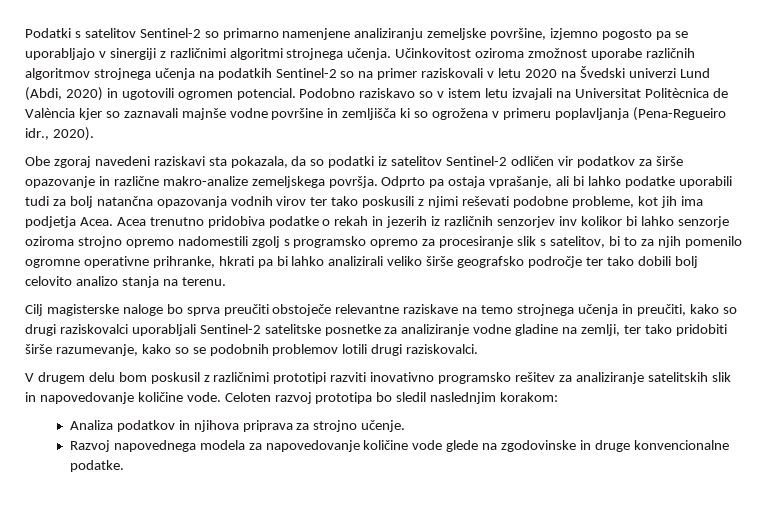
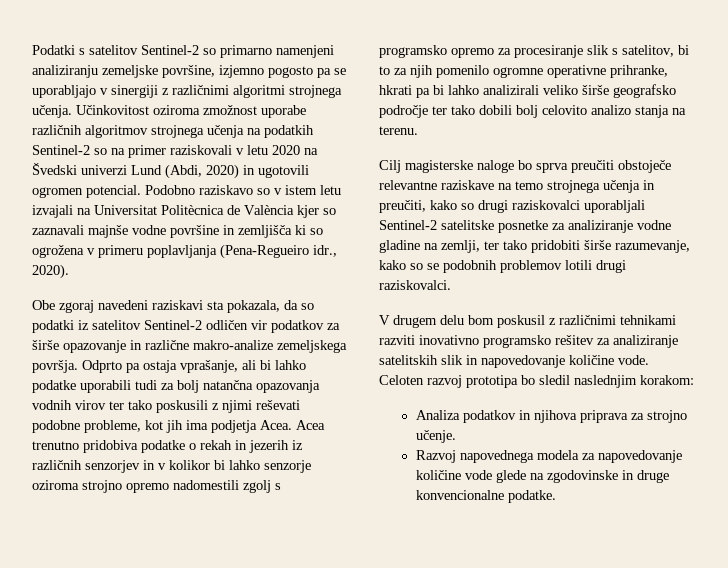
- Podatki s satelitov Sentinel-2 so primarno namenjene analiziranju zemeljske površine, izjemno pogosto pa se uporabljajo v sinergiji z različnimi algoritmi strojnega učenja.
+ Podatki s satelitov Sentinel-2 so primarno namenjeni analiziranju zemeljske površine, izjemno pogosto pa se uporabljajo v sinergiji z različnimi algoritmi strojnega učenja.
- Acea trenutno pridobiva podatke o rekah in jezerih iz različnih senzorjev inv kolikor bi lahko senzorje oziroma strojno opremo nadomestili zgolj s programsko opremo za procesiranje slik s satelitov, bi to za njih pomenilo ogromne operativne prihranke, hkrati pa bi lahko analizirali veliko širše geografsko področje ter tako dobili bolj celovito analizo stanja na terenu.
+ Acea trenutno pridobiva podatke o rekah in jezerih iz različnih senzorjev in v kolikor bi lahko senzorje oziroma strojno opremo nadomestili zgolj s programsko opremo za procesiranje slik s satelitov, bi to za njih pomenilo ogromne operativne prihranke, hkrati pa bi lahko analizirali veliko širše geografsko področje ter tako dobili bolj celovito analizo stanja na terenu.
- V drugem delu bom poskusil z različnimi prototipi razviti inovativno programsko rešitev za analiziranje satelitskih slik in napovedovanje količine vode.
+ V drugem delu bom poskusil z različnimi tehnikami razviti inovativno programsko rešitev za analiziranje satelitskih slik in napovedovanje količine vode.

